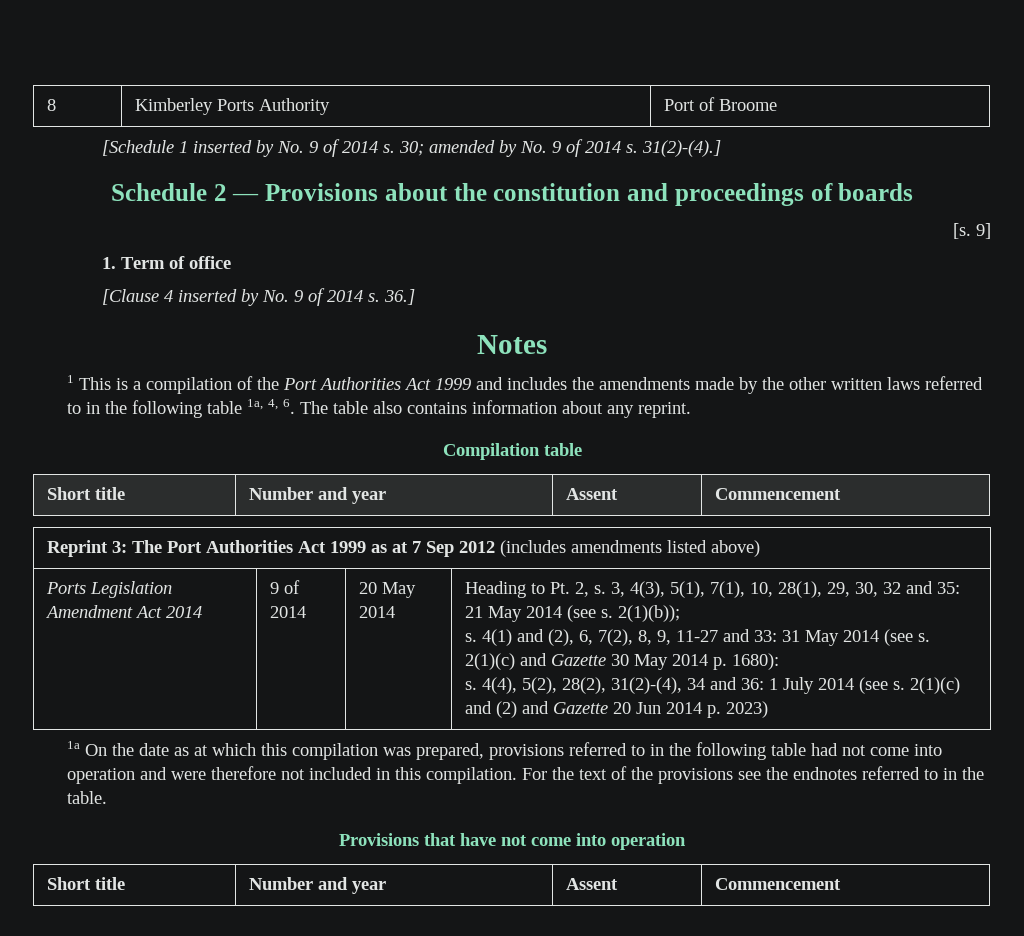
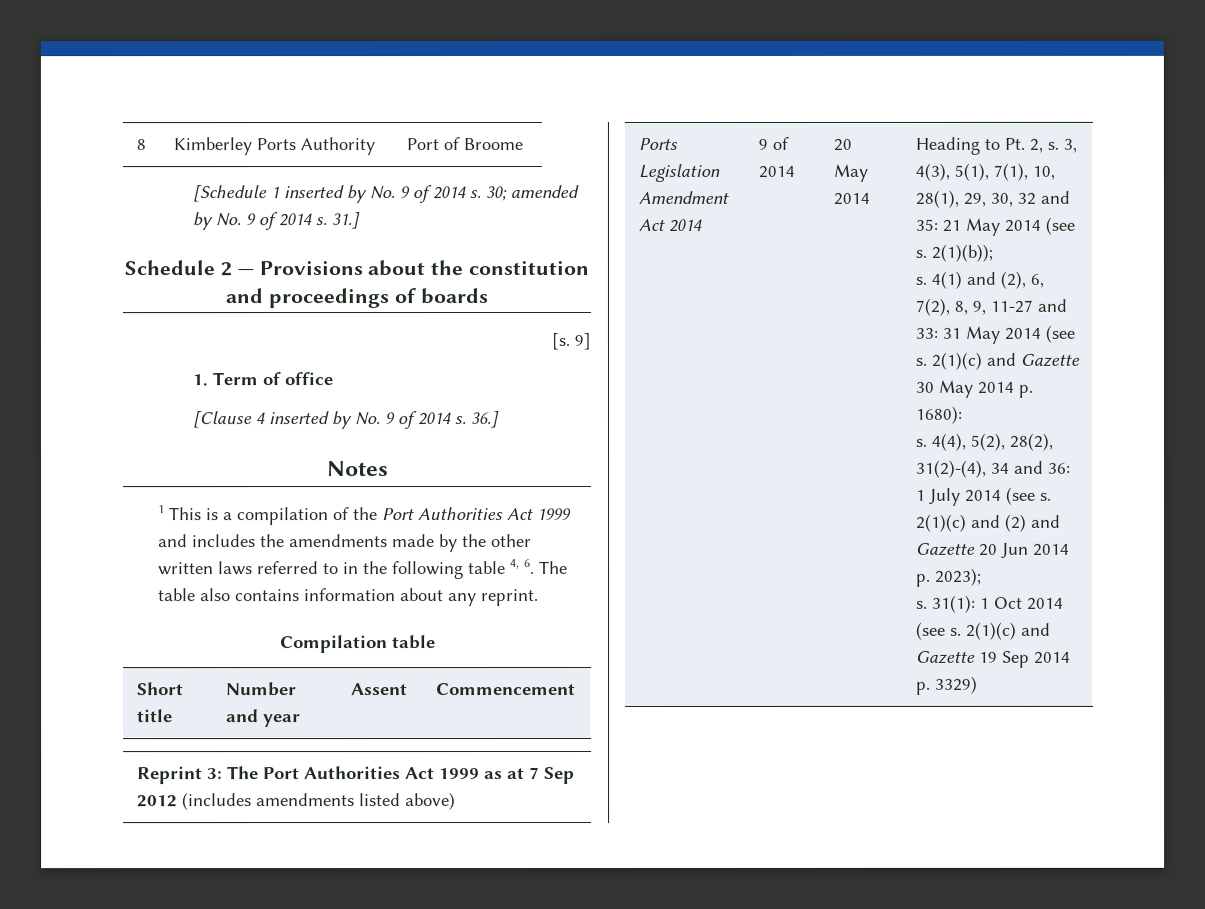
- 31(2)-(4).]
+ 31.]
- 1 This is a compilation of the Port Authorities Act 1999 and includes the amendments made by the other written laws referred to in the following table 1a, 4, 6. The table also contains information about any reprint.
+ 1 This is a compilation of the Port Authorities Act 1999 and includes the amendments made by the other written laws referred to in the following table 4, 6. The table also contains information about any reprint.
- 2(1)(c) and (2) and Gazette 20 Jun 2014 p. 2023)
- 1a On the date as at which this compilation was prepared, provisions referred to in the following table had not come into operation and were therefore not included in this compilation. For the text of the provisions see the endnotes referred to in the table.
- Provisions that have not come into operation
- Short title | Number and year | Assent | Commencement
+ 2(1)(c) and (2) and Gazette 20 Jun 2014 p. 2023);
+ s. 31(1): 1 Oct 2014 (see s. 2(1)(c) and Gazette 19 Sep 2014 p. 3329)

